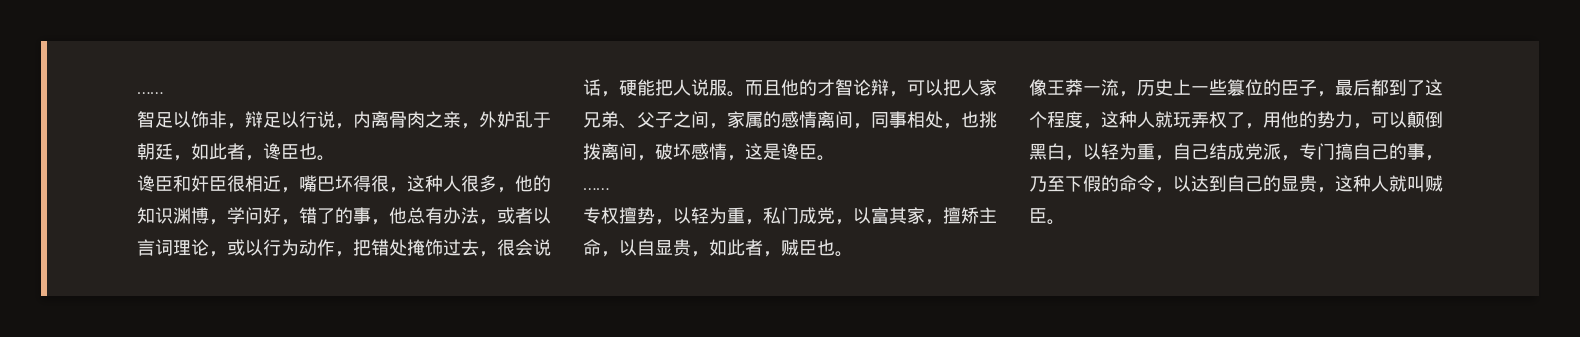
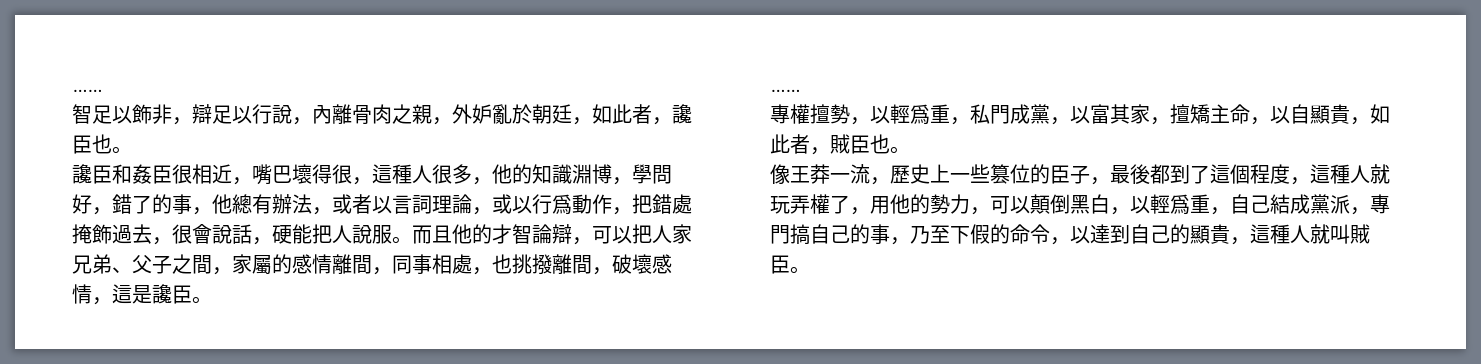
- 智足以饰非，辩足以行说，内离骨肉之亲，外妒乱于朝廷，如此者，谗臣也。
- 谗臣和奸臣很相近，嘴巴坏得很，这种人很多，他的知识渊博，学问好，错了的事，他总有办法，或者以言词理论，或以行为动作，把错处掩饰过去，很会说话，硬能把人说服。
+ 智足以飾非，辯足以行說，內離骨肉之親，外妒亂於朝廷，如此者，讒臣也。
+ 讒臣和姦臣很相近，嘴巴壞得很，這種人很多，他的知識淵博，學問好，錯了的事，他總有辦法，或者以言詞理論，或以行爲動作，把錯處掩飾過去，很會說話，硬能把人說服。
- 而且他的才智论辩，可以把人家兄弟、父子之间，家属的感情离间，同事相处，也挑拨离间，破坏感情，这是谗臣。
+ 而且他的才智論辯，可以把人家兄弟、父子之間，家屬的感情離間，同事相處，也挑撥離間，破壞感情，這是讒臣。
  ……
- 专权擅势，以轻为重，私门成党，以富其家，擅矫主命，以自显贵，如此者，贼臣也。
+ 專權擅勢，以輕爲重，私門成黨，以富其家，擅矯主命，以自顯貴，如此者，賊臣也。
- 像王莽一流，历史上一些篡位的臣子，最后都到了这个程度，这种人就玩弄权了，用他的势力，可以颠倒黑白，以轻为重，自己结成党派，专门搞自己的事，乃至下假的命令，以达到自己的显贵，这种人就叫贼臣。
+ 像王莽一流，歷史上一些篡位的臣子，最後都到了這個程度，這種人就玩弄權了，用他的勢力，可以顛倒黑白，以輕爲重，自己結成黨派，專門搞自己的事，乃至下假的命令，以達到自己的顯貴，這種人就叫賊臣。

